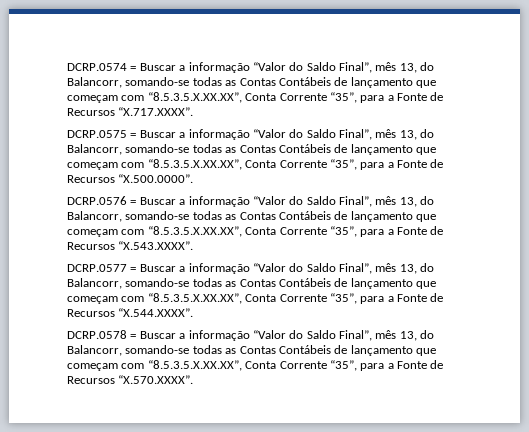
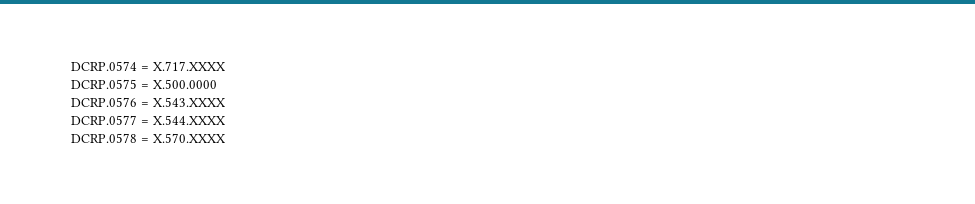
- DCRP.0574 = Buscar a informação “Valor do Saldo Final”, mês 13, do Balancorr, somando-se todas as Contas Contábeis de lançamento que começam com “8.5.3.5.X.XX.XX”, Conta Corrente “35”, para a Fonte de Recursos “X.717.XXXX”.
- DCRP.0575 = Buscar a informação “Valor do Saldo Final”, mês 13, do Balancorr, somando-se todas as Contas Contábeis de lançamento que começam com “8.5.3.5.X.XX.XX”, Conta Corrente “35”, para a Fonte de Recursos “X.500.0000”.
- DCRP.0576 = Buscar a informação “Valor do Saldo Final”, mês 13, do Balancorr, somando-se todas as Contas Contábeis de lançamento que começam com “8.5.3.5.X.XX.XX”, Conta Corrente “35”, para a Fonte de Recursos “X.543.XXXX”.
- DCRP.0577 = Buscar a informação “Valor do Saldo Final”, mês 13, do Balancorr, somando-se todas as Contas Contábeis de lançamento que começam com “8.5.3.5.X.XX.XX”, Conta Corrente “35”, para a Fonte de Recursos “X.544.XXXX”.
- DCRP.0578 = Buscar a informação “Valor do Saldo Final”, mês 13, do Balancorr, somando-se todas as Contas Contábeis de lançamento que começam com “8.5.3.5.X.XX.XX”, Conta Corrente “35”, para a Fonte de Recursos “X.570.XXXX”.
+ DCRP.0574 = X.717.XXXX
+ DCRP.0575 = X.500.0000
+ DCRP.0576 = X.543.XXXX
+ DCRP.0577 = X.544.XXXX
+ DCRP.0578 = X.570.XXXX

